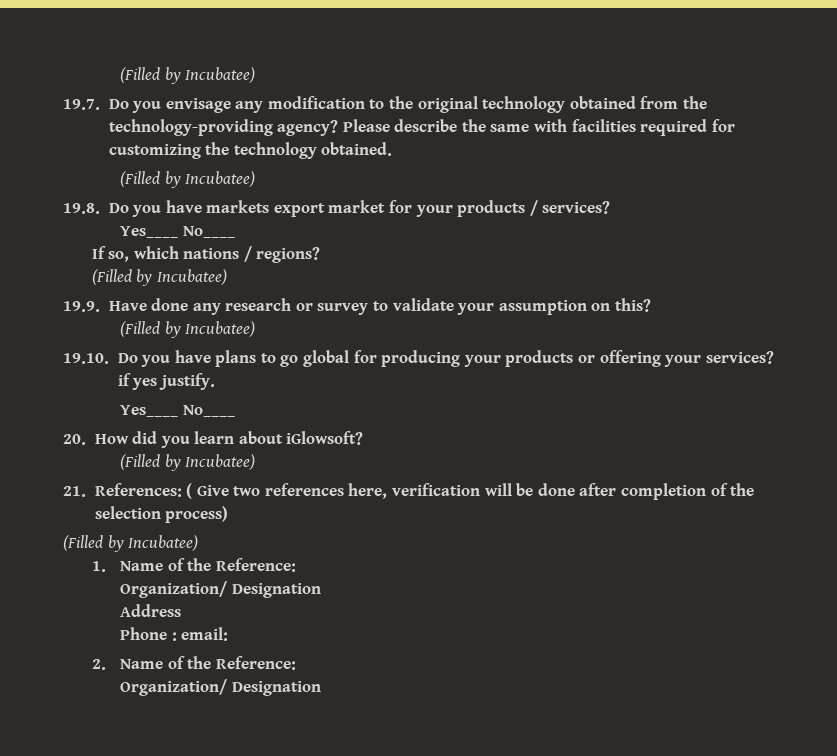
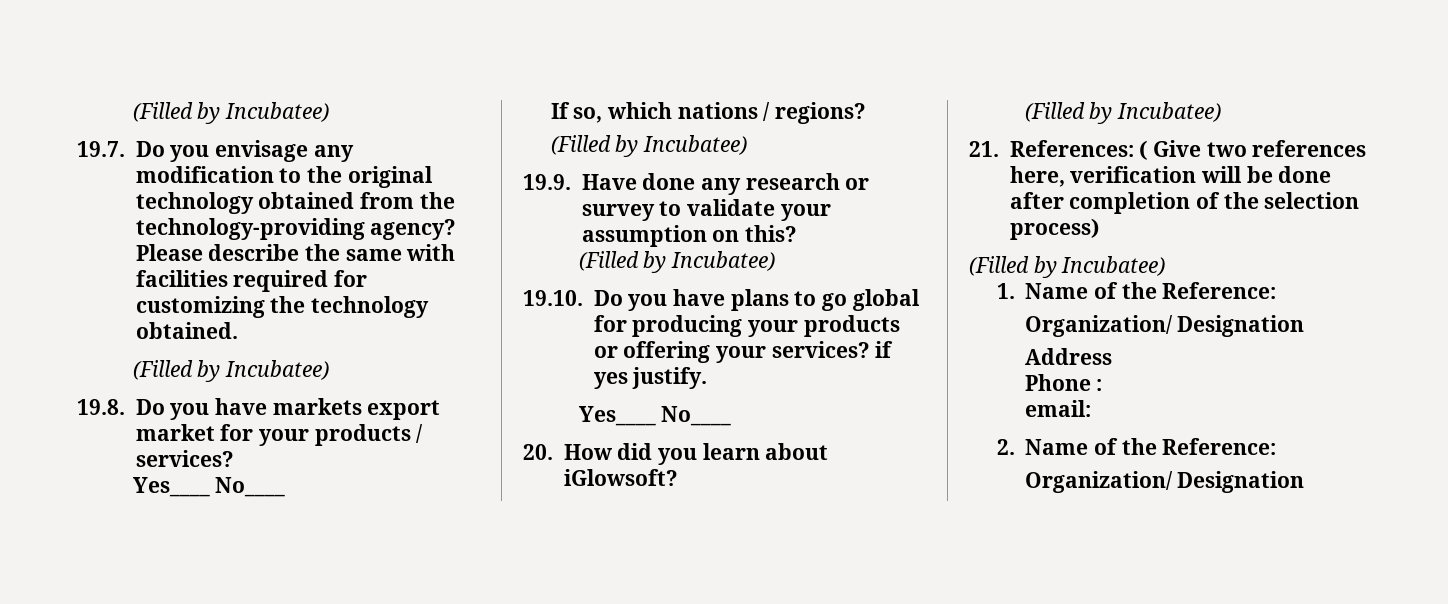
- Phone : email:
+ Phone :
+ email:

